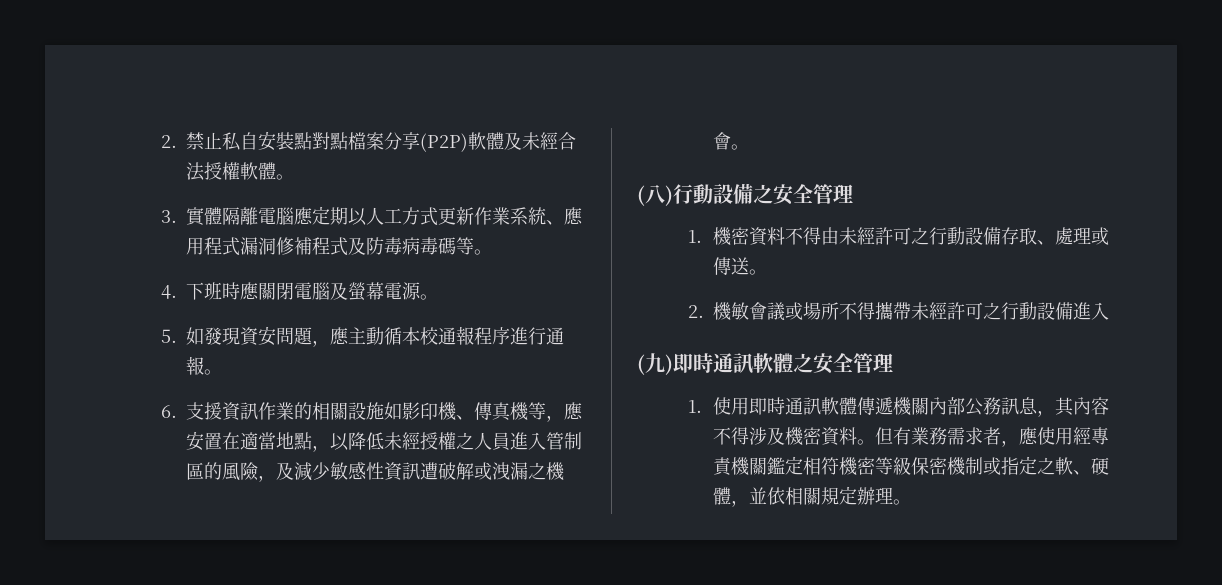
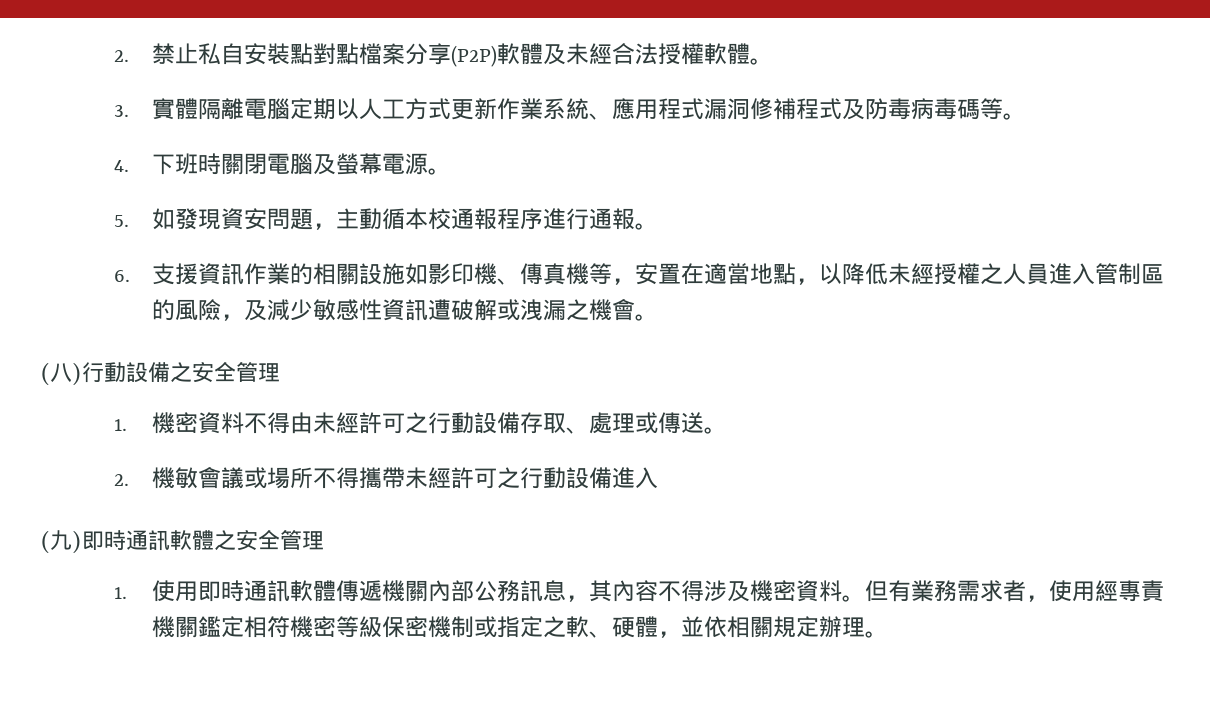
- 3.實體隔離電腦應定期以人工方式更新作業系統、應用程式漏洞修補程式及防毒病毒碼等。
+ 3.實體隔離電腦定期以人工方式更新作業系統、應用程式漏洞修補程式及防毒病毒碼等。
- 4.下班時應關閉電腦及螢幕電源。
+ 4.下班時關閉電腦及螢幕電源。
- 5.如發現資安問題，應主動循本校通報程序進行通報。
+ 5.如發現資安問題，主動循本校通報程序進行通報。
- 6.支援資訊作業的相關設施如影印機、傳真機等，應安置在適當地點，以降低未經授權之人員進入管制區的風險，及減少敏感性資訊遭破解或洩漏之機會。
+ 6.支援資訊作業的相關設施如影印機、傳真機等，安置在適當地點，以降低未經授權之人員進入管制區的風險，及減少敏感性資訊遭破解或洩漏之機會。
- 但有業務需求者，應使用經專責機關鑑定相符機密等級保密機制或指定之軟、硬體，並依相關規定辦理。
+ 但有業務需求者，使用經專責機關鑑定相符機密等級保密機制或指定之軟、硬體，並依相關規定辦理。

